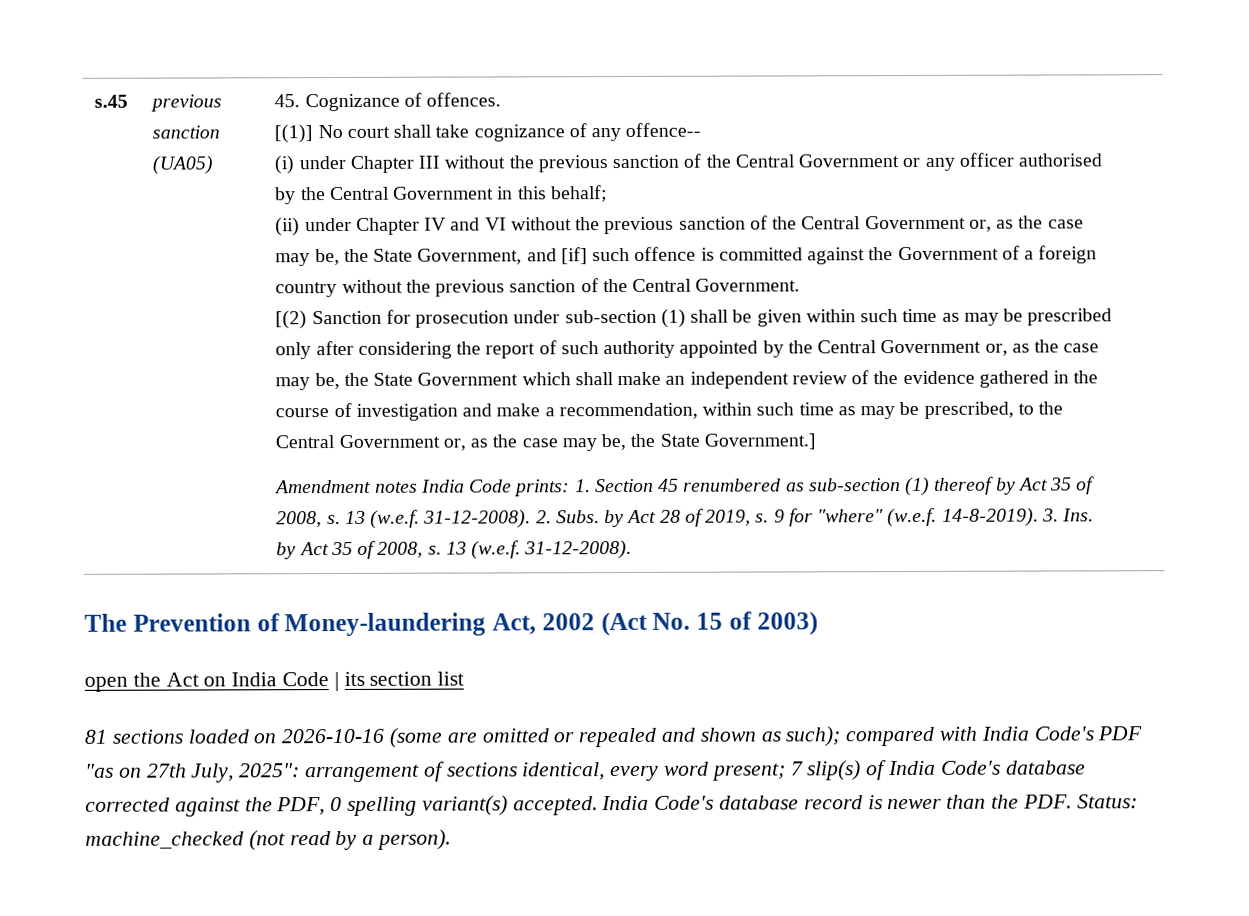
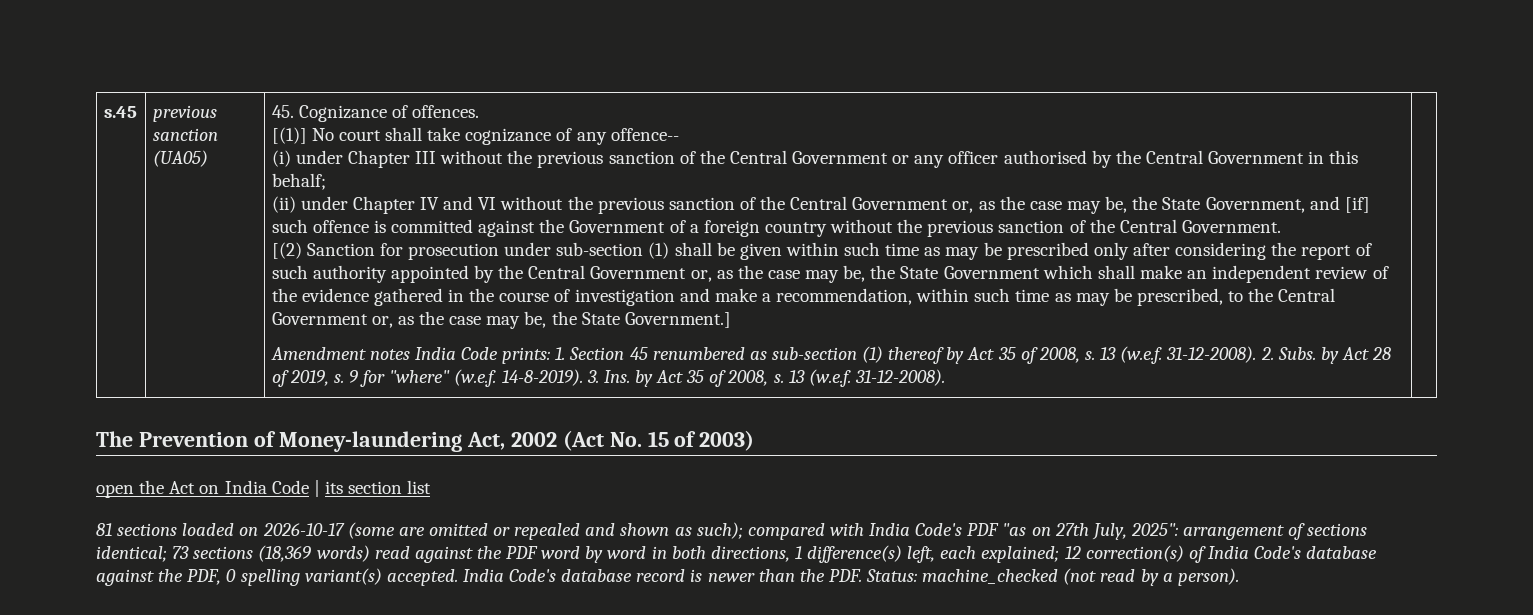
- 81 sections loaded on 2026-10-16 (some are omitted or repealed and shown as such); compared with India Code's PDF "as on 27th July, 2025": arrangement of sections identical, every word present; 7 slip(s) of India Code's database corrected against the PDF, 0 spelling variant(s) accepted.
+ 81 sections loaded on 2026-10-17 (some are omitted or repealed and shown as such); compared with India Code's PDF "as on 27th July, 2025": arrangement of sections identical; 73 sections (18,369 words) read against the PDF word by word in both directions, 1 difference(s) left, each explained; 12 correction(s) of India Code's database against the PDF, 0 spelling variant(s) accepted.

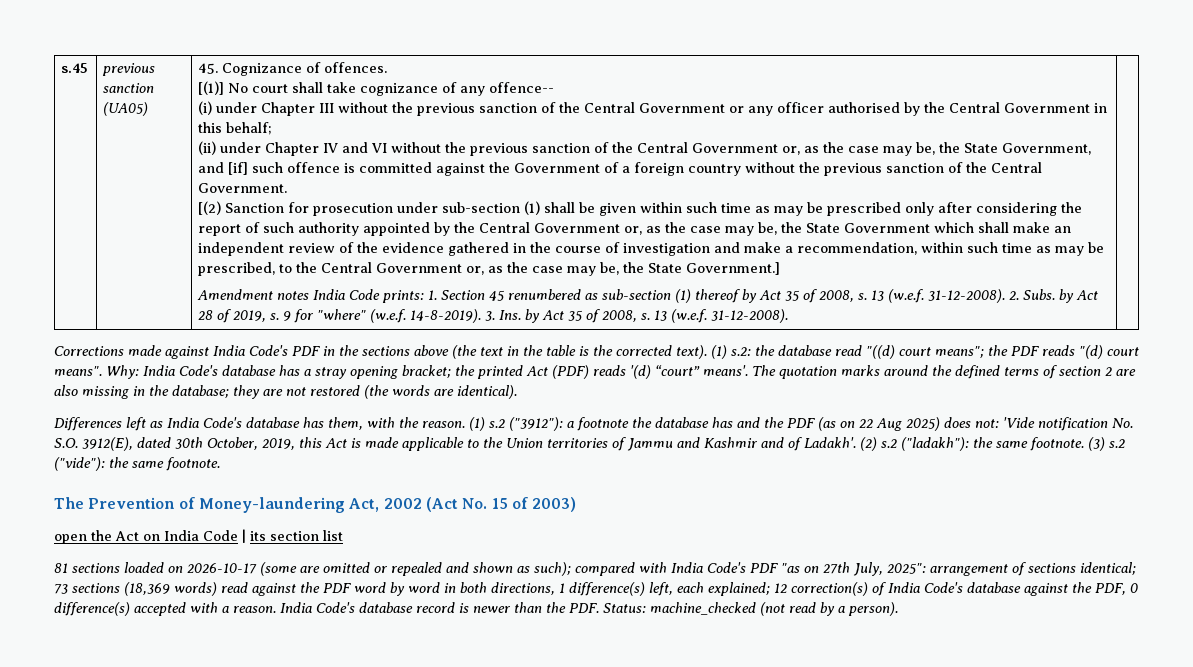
+ Corrections made against India Code's PDF in the sections above (the text in the table is the corrected text). (1) s.2: the database read "((d) court means"; the PDF reads "(d) court means". Why: India Code's database has a stray opening bracket; the printed Act (PDF) reads '(d) “court” means'. The quotation marks around the defined terms of section 2 are also missing in the database; they are not restored (the words are identical).
+ Differences left as India Code's database has them, with the reason. (1) s.2 ("3912"): a footnote the database has and the PDF (as on 22 Aug 2025) does not: 'Vide notification No. S.O. 3912(E), dated 30th October, 2019, this Act is made applicable to the Union territories of Jammu and Kashmir and of Ladakh'. (2) s.2 ("ladakh"): the same footnote. (3) s.2 ("vide"): the same footnote.
- 81 sections loaded on 2026-10-17 (some are omitted or repealed and shown as such); compared with India Code's PDF "as on 27th July, 2025": arrangement of sections identical; 73 sections (18,369 words) read against the PDF word by word in both directions, 1 difference(s) left, each explained; 12 correction(s) of India Code's database against the PDF, 0 spelling variant(s) accepted.
+ 81 sections loaded on 2026-10-17 (some are omitted or repealed and shown as such); compared with India Code's PDF "as on 27th July, 2025": arrangement of sections identical; 73 sections (18,369 words) read against the PDF word by word in both directions, 1 difference(s) left, each explained; 12 correction(s) of India Code's database against the PDF, 0 difference(s) accepted with a reason.

